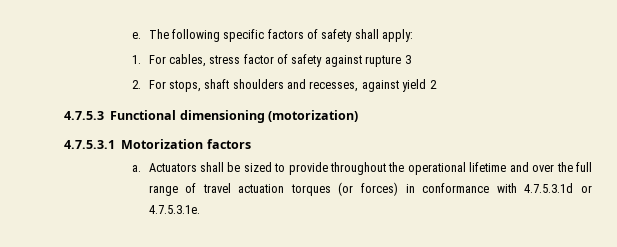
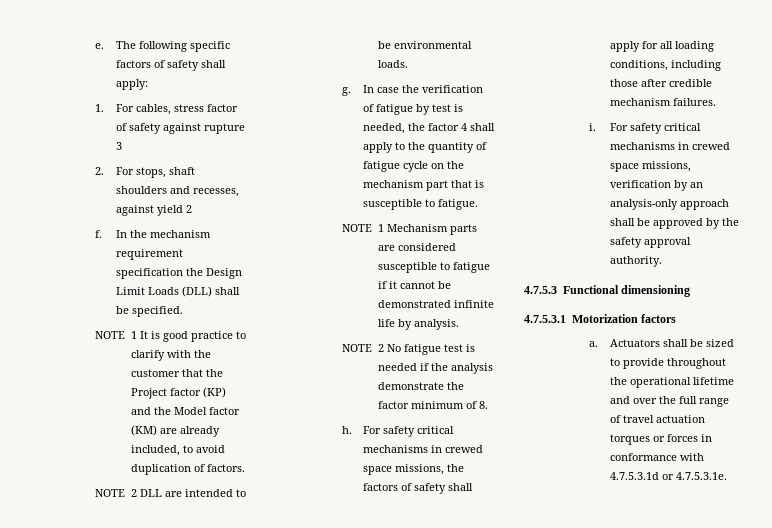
+ f. In the mechanism requirement specification the Design Limit Loads (DLL) shall be specified.
+ NOTE 1 It is good practice to clarify with the customer that the Project factor (KP) and the Model factor (KM) are already included, to avoid duplication of factors.
+ NOTE 2 DLL are intended to be environmental loads.
+ g. In case the verification of fatigue by test is needed, the factor 4 shall apply to the quantity of fatigue cycle on the mechanism part that is susceptible to fatigue.
+ NOTE 1 Mechanism parts are considered susceptible to fatigue if it cannot be demonstrated infinite life by analysis.
+ NOTE 2 No fatigue test is needed if the analysis demonstrate the factor minimum of 8.
+ h. For safety critical mechanisms in crewed space missions, the factors of safety shall apply for all loading conditions, including those after credible mechanism failures.
+ i. For safety critical mechanisms in crewed space missions, verification by an analysis-only approach shall be approved by the safety approval authority.
- 4.7.5.3 Functional dimensioning (motorization)
+ 4.7.5.3 Functional dimensioning
- Actuators shall be sized to provide throughout the operational lifetime and over the full range of travel actuation torques (or forces) in conformance with 4.7.5.3.1d or 4.7.5.3.1e.
+ Actuators shall be sized to provide throughout the operational lifetime and over the full range of travel actuation torques or forces in conformance with 4.7.5.3.1d or 4.7.5.3.1e.

